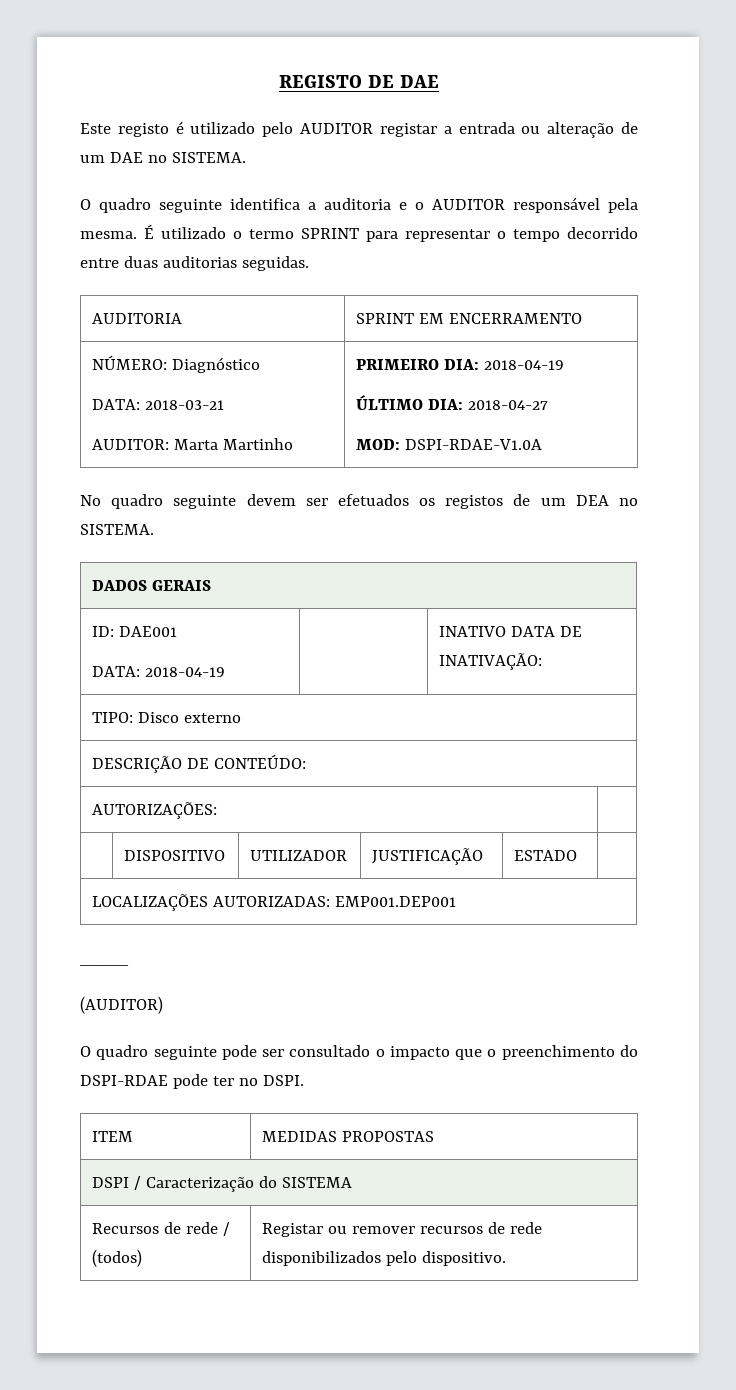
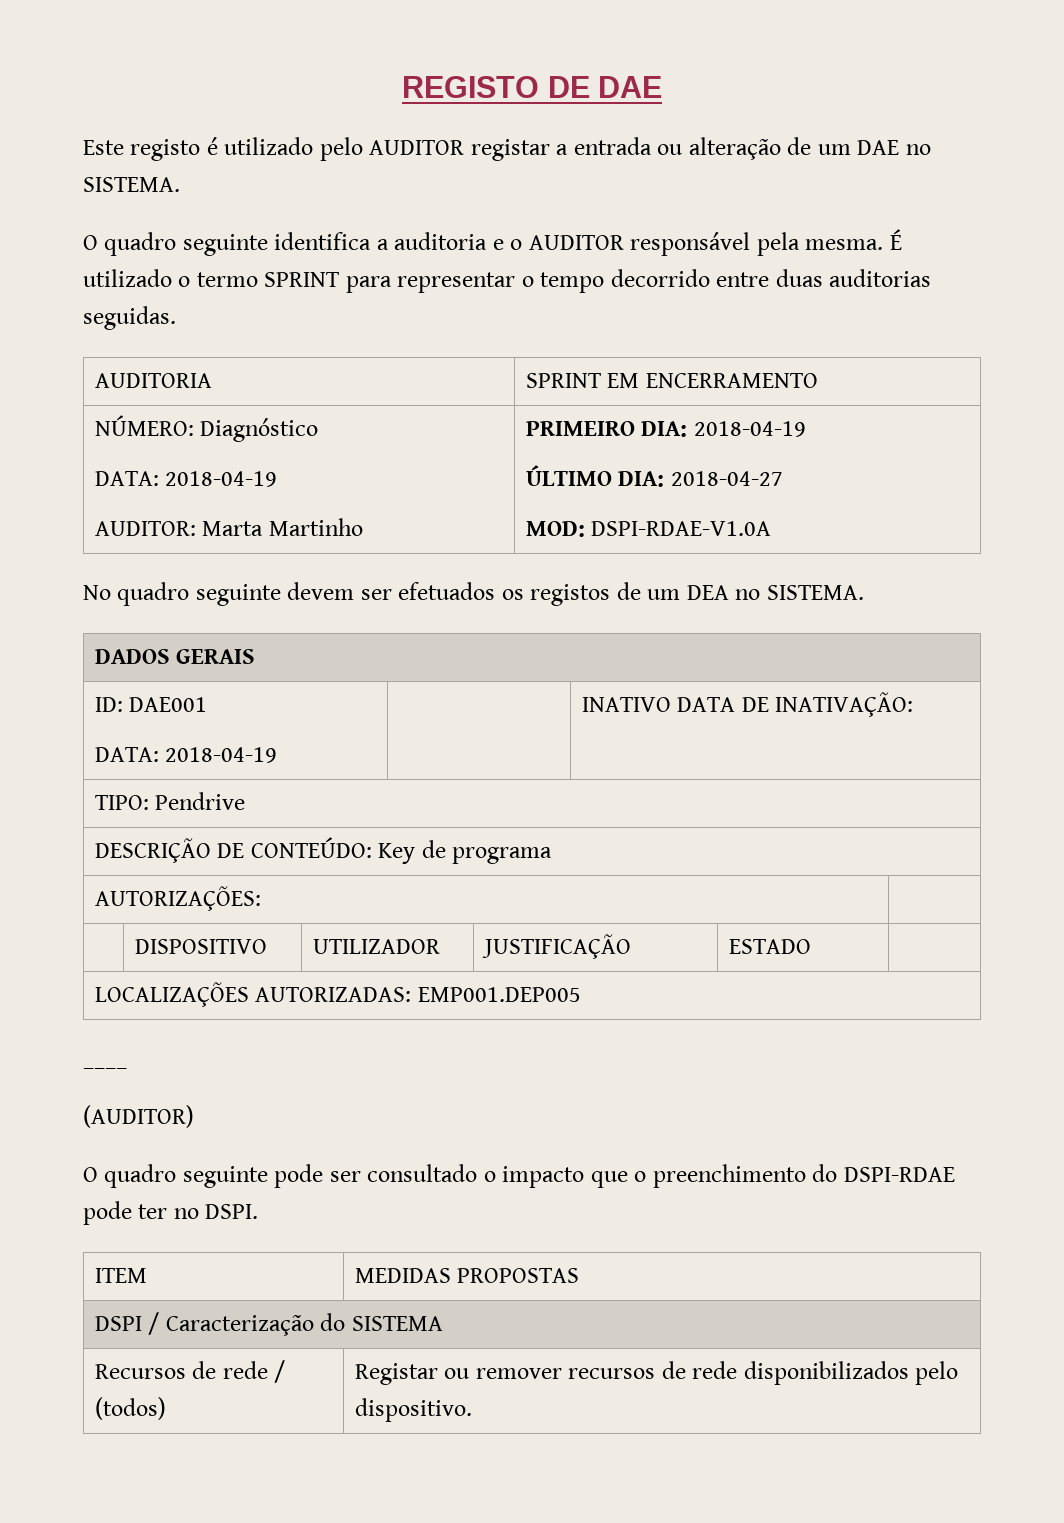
  NÚMERO: Diagnóstico
- DATA: 2018-03-21
+ DATA: 2018-04-19
- TIPO: Disco externo
+ TIPO: Pendrive
- DESCRIÇÃO DE CONTEÚDO:
+ DESCRIÇÃO DE CONTEÚDO: Key de programa
- LOCALIZAÇÕES AUTORIZADAS: EMP001.DEP001
+ LOCALIZAÇÕES AUTORIZADAS: EMP001.DEP005

